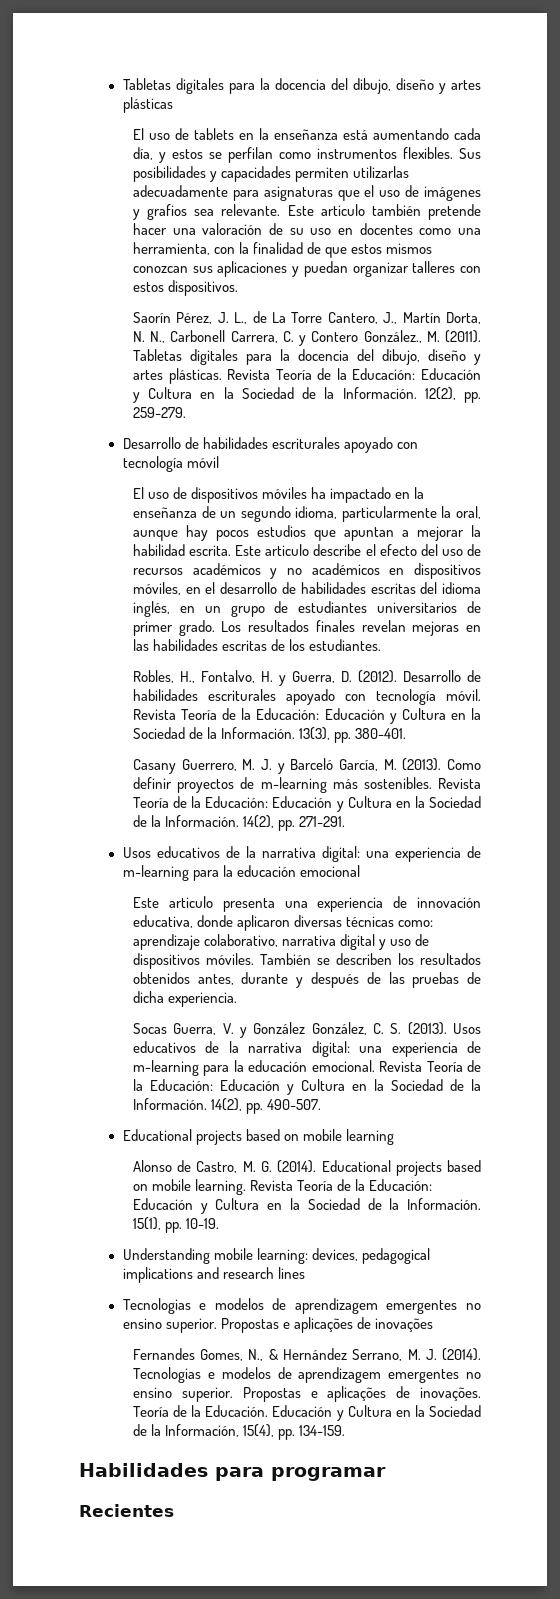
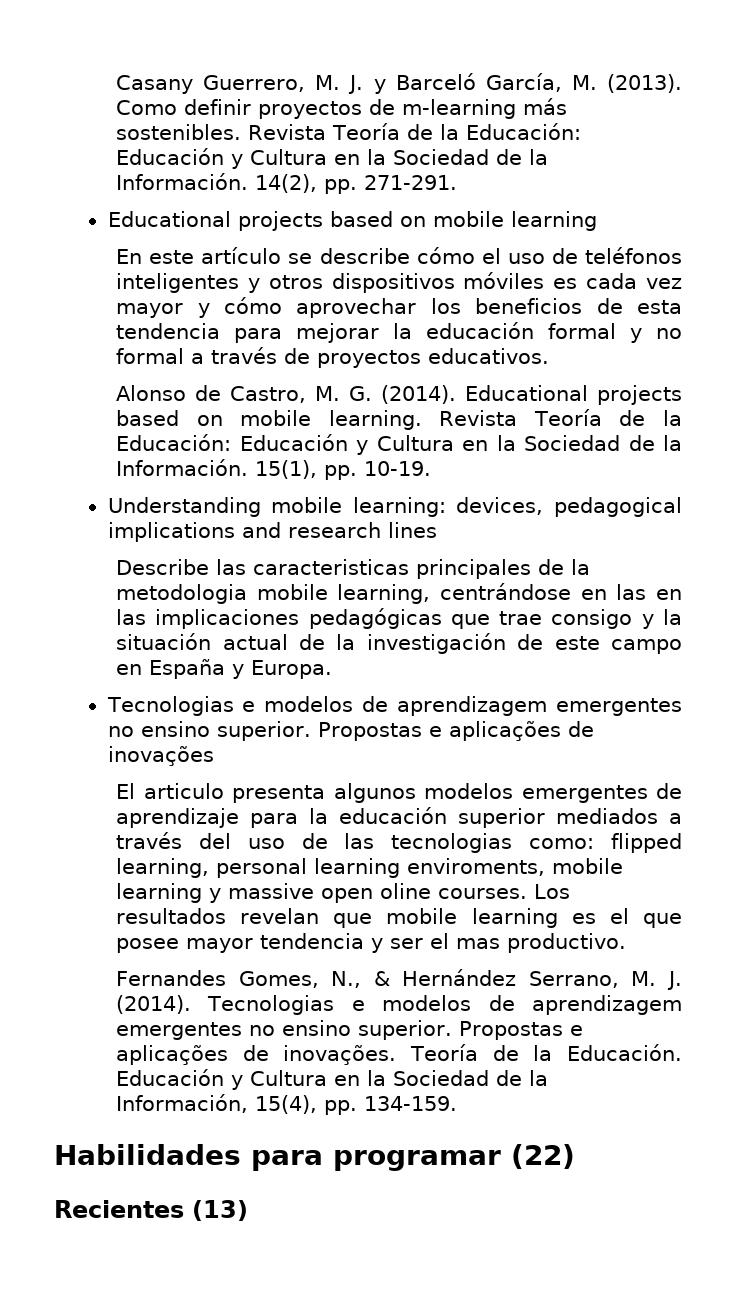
- Tabletas digitales para la docencia del dibujo, diseño y artes plásticas
- El uso de tablets en la enseñanza está aumentando cada día, y estos se perfilan como instrumentos flexibles. Sus posibilidades y capacidades permiten utilizarlas adecuadamente para asignaturas que el uso de imágenes y grafios sea relevante. Este articulo también pretende hacer una valoración de su uso en docentes como una herramienta, con la finalidad de que estos mismos conozcan sus aplicaciones y puedan organizar talleres con estos dispositivos.
- Saorín Pérez, J. L., de La Torre Cantero, J., Martín Dorta, N. N., Carbonell Carrera, C. y Contero González., M. (2011). Tabletas digitales para la docencia del dibujo, diseño y artes plásticas. Revista Teoría de la Educación: Educación y Cultura en la Sociedad de la Información. 12(2), pp. 259-279.
- Desarrollo de habilidades escriturales apoyado con tecnología móvil
- El uso de dispositivos móviles ha impactado en la enseñanza de un segundo idioma, particularmente la oral, aunque hay pocos estudios que apuntan a mejorar la habilidad escrita. Este articulo describe el efecto del uso de recursos académicos y no académicos en dispositivos móviles, en el desarrollo de habilidades escritas del idioma inglés, en un grupo de estudiantes universitarios de primer grado. Los resultados finales revelan mejoras en las habilidades escritas de los estudiantes.
- Robles, H., Fontalvo, H. y Guerra, D. (2012). Desarrollo de habilidades escriturales apoyado con tecnología móvil. Revista Teoría de la Educación: Educación y Cultura en la Sociedad de la Información. 13(3), pp. 380-401.
- Usos educativos de la narrativa digital: una experiencia de m-learning para la educación emocional
- Este articulo presenta una experiencia de innovación educativa, donde aplicaron diversas técnicas como: aprendizaje colaborativo, narrativa digital y uso de dispositivos móviles. También se describen los resultados obtenidos antes, durante y después de las pruebas de dicha experiencia.
- Socas Guerra, V. y González González, C. S. (2013). Usos educativos de la narrativa digital: una experiencia de m-learning para la educación emocional. Revista Teoría de la Educación: Educación y Cultura en la Sociedad de la Información. 14(2), pp. 490-507.
+ En este artículo se describe cómo el uso de teléfonos inteligentes y otros dispositivos móviles es cada vez mayor y cómo aprovechar los beneficios de esta tendencia para mejorar la educación formal y no formal a través de proyectos educativos.
+ Describe las caracteristicas principales de la metodologia mobile learning, centrándose en las en las implicaciones pedagógicas que trae consigo y la situación actual de la investigación de este campo en España y Europa.
+ El articulo presenta algunos modelos emergentes de aprendizaje para la educación superior mediados a través del uso de las tecnologias como: flipped learning, personal learning enviroments, mobile learning y massive open oline courses. Los resultados revelan que mobile learning es el que posee mayor tendencia y ser el mas productivo.
- Habilidades para programar
+ Habilidades para programar (22)
- Recientes
+ Recientes (13)

